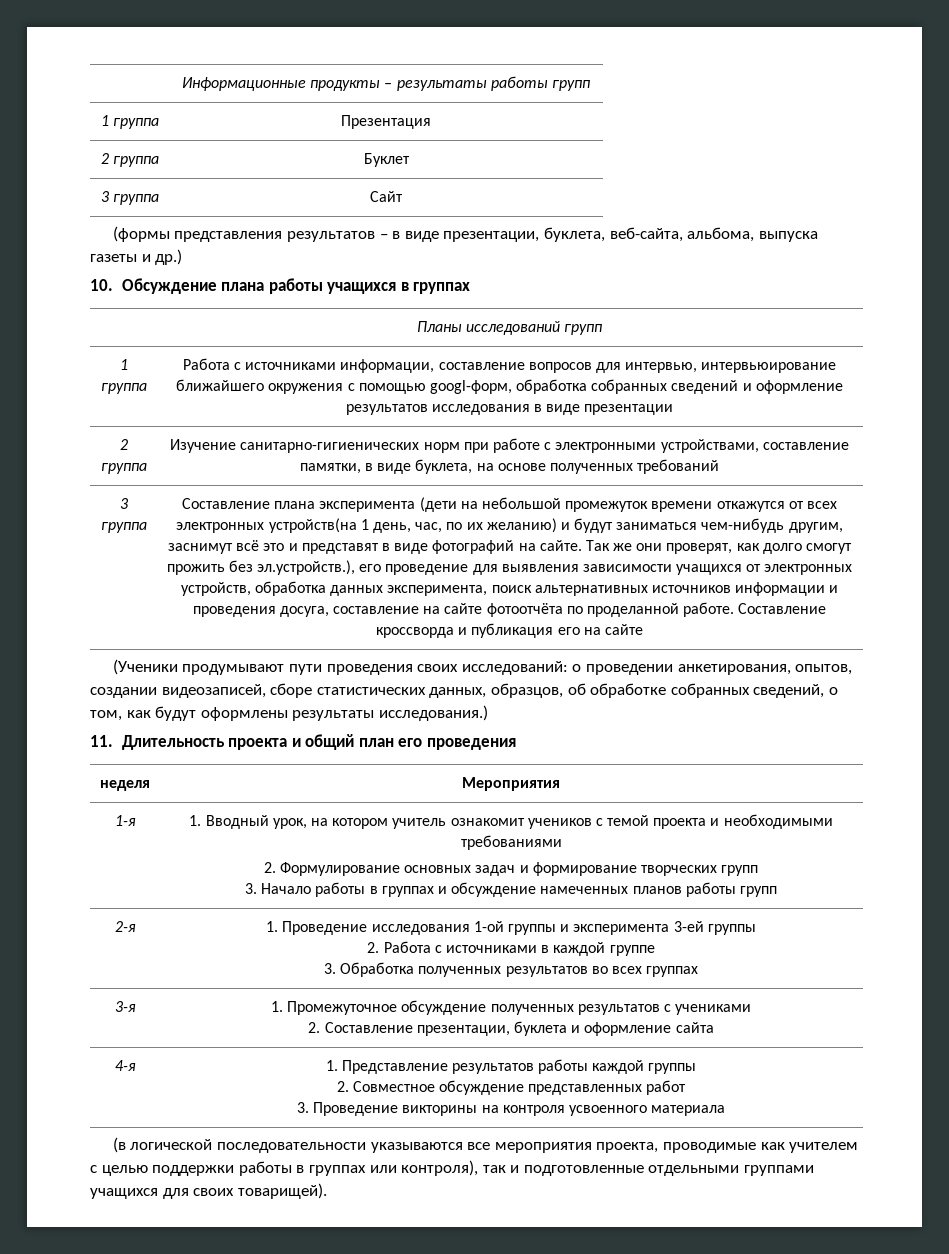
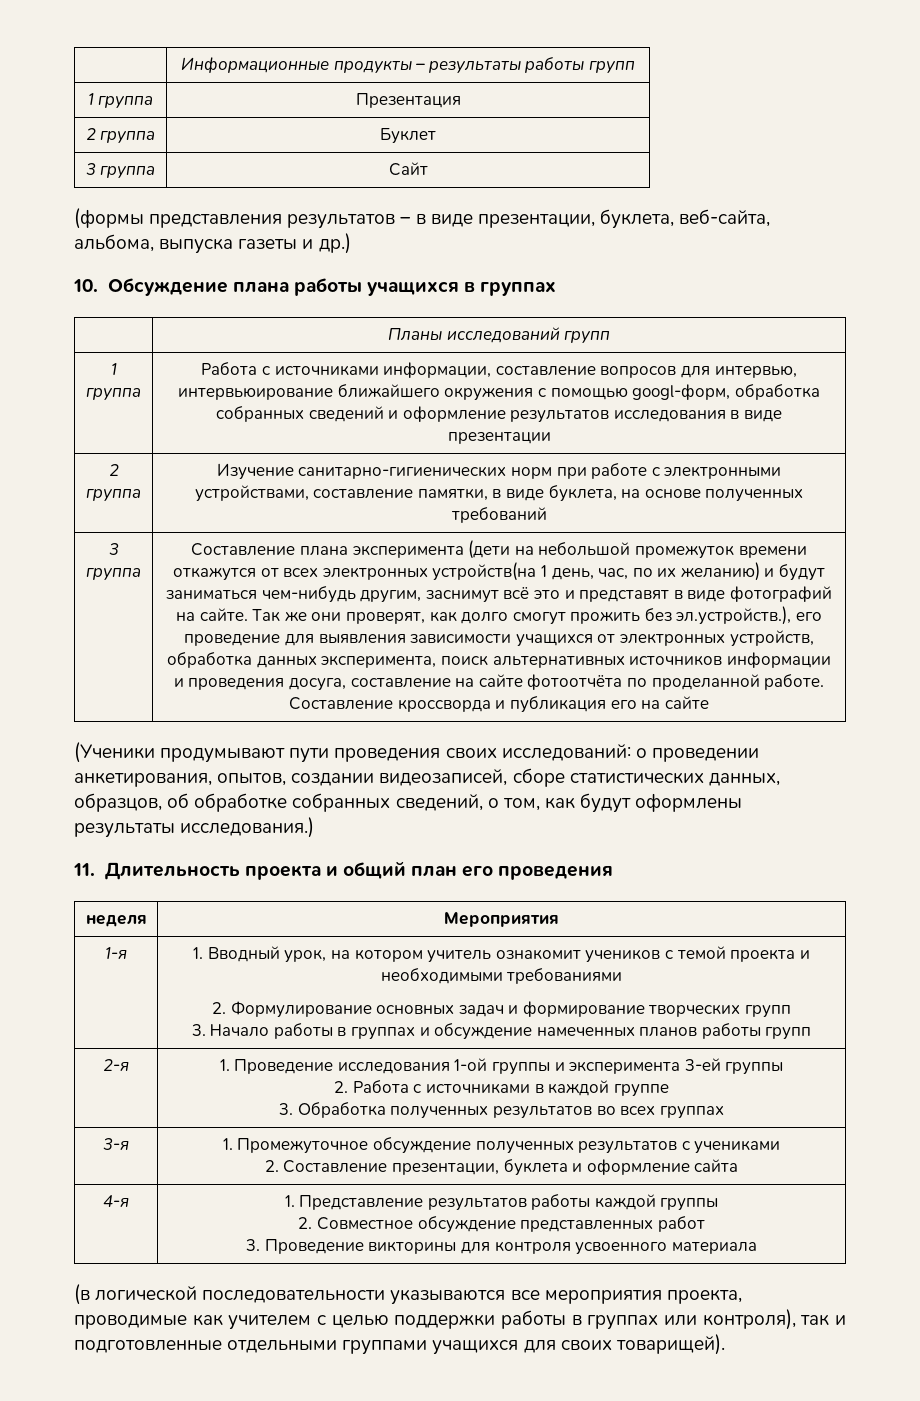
  4-я | 1. Представление результатов работы каждой группы
  2. Совместное обсуждение представленных работ
- 3. Проведение викторины на контроля усвоенного материала
+ 3. Проведение викторины для контроля усвоенного материала

